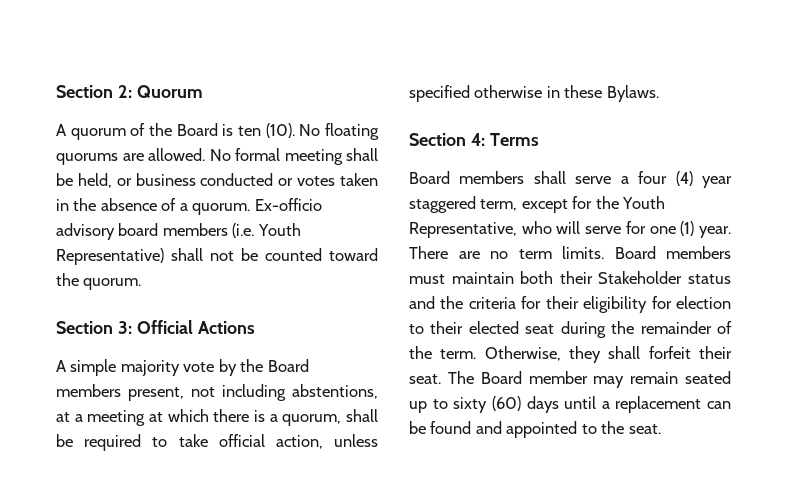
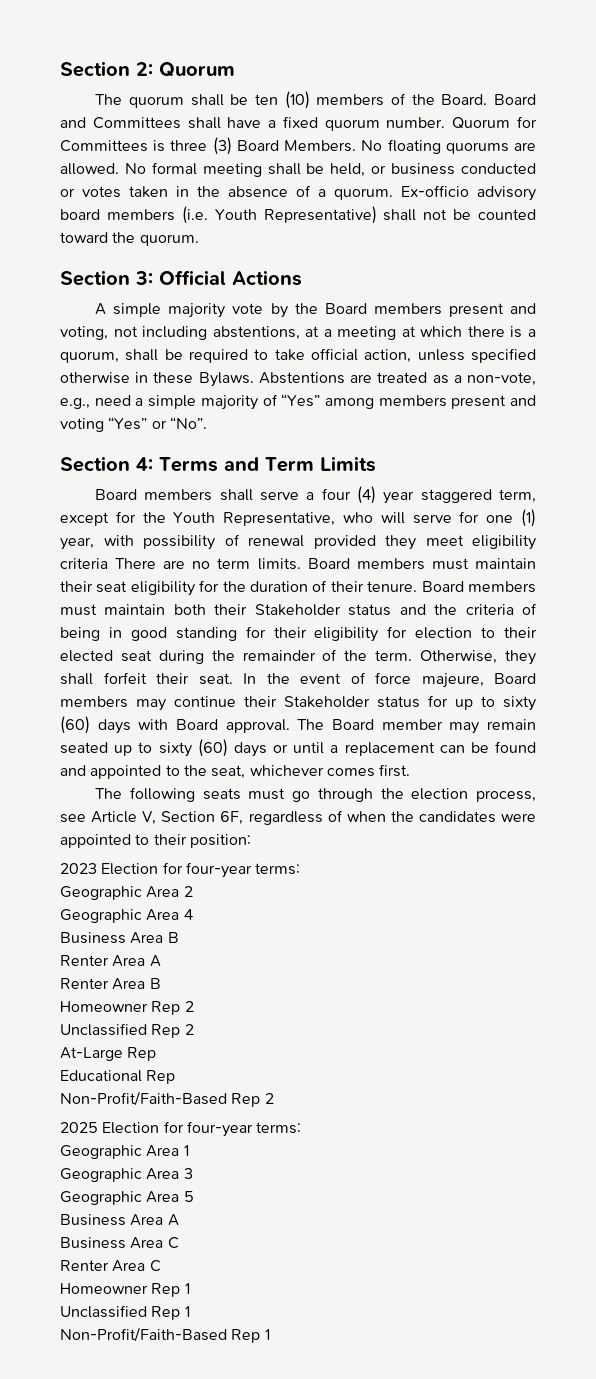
- A quorum of the Board is ten (10).
+ The quorum shall be ten (10) members of the Board. Board and Committees shall have a fixed quorum number. Quorum for Committees is three (3) Board Members.
- A simple majority vote by the Board members present, not including abstentions, at a meeting at which there is a quorum, shall be required to take official action, unless specified otherwise in these Bylaws.
+ A simple majority vote by the Board members present and voting, not including abstentions, at a meeting at which there is a quorum, shall be required to take official action, unless specified otherwise in these Bylaws. Abstentions are treated as a non-vote, e.g., need a simple majority of “Yes” among members present and voting “Yes” or “No”.
- Section 4: Terms
+ Section 4: Terms and Term Limits
- Board members shall serve a four (4) year staggered term, except for the Youth Representative, who will serve for one (1) year. There are no term limits.
+ Board members shall serve a four (4) year staggered term, except for the Youth Representative, who will serve for one (1) year, with possibility of renewal provided they meet eligibility criteria There are no term limits.
- Board members must maintain both their Stakeholder status and the criteria for their eligibility for election to their elected seat during the remainder of the term.
+ Board members must maintain their seat eligibility for the duration of their tenure. Board members must maintain both their Stakeholder status and the criteria of being in good standing for their eligibility for election to their elected seat during the remainder of the term.
+ In the event of force majeure, Board members may continue their Stakeholder status for up to sixty (60) days with Board approval.
- The Board member may remain seated up to sixty (60) days until a replacement can be found and appointed to the seat.
+ The Board member may remain seated up to sixty (60) days or until a replacement can be found and appointed to the seat, whichever comes first.
+ The following seats must go through the election process, see Article V, Section 6F, regardless of when the candidates were appointed to their position:
+ 2023 Election for four-year terms:
+ Geographic Area 2
+ Geographic Area 4
+ Business Area B
+ Renter Area A
+ Renter Area B
+ Homeowner Rep 2
+ Unclassified Rep 2
+ At-Large Rep
+ Educational Rep
+ Non-Profit/Faith-Based Rep 2
+ 2025 Election for four-year terms:
+ Geographic Area 1
+ Geographic Area 3
+ Geographic Area 5
+ Business Area A
+ Business Area C
+ Renter Area C
+ Homeowner Rep 1
+ Unclassified Rep 1
+ Non-Profit/Faith-Based Rep 1

